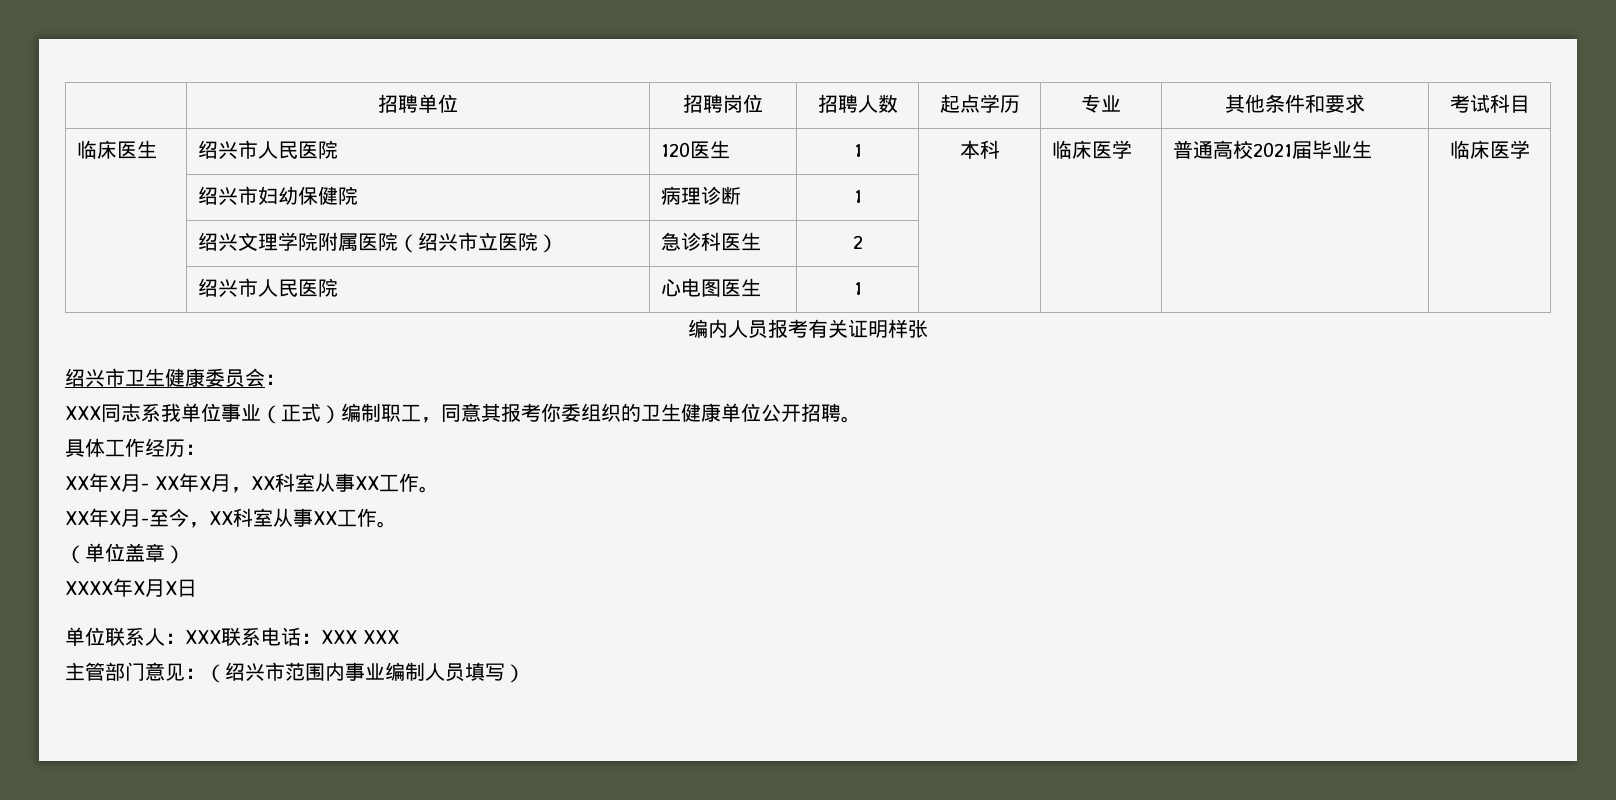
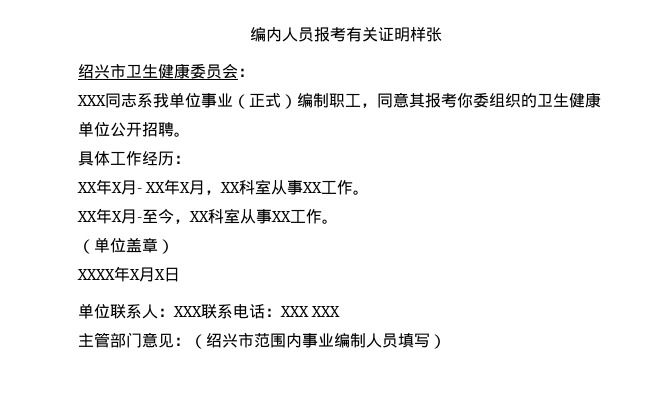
- | 招聘单位 | 招聘岗位 | 招聘人数 | 起点学历 | 专业 | 其他条件和要求 | 考试科目
- 临床医生 | 绍兴市人民医院 | 120医生 | 1 | 本科 | 临床医学 | 普通高校2021届毕业生 | 临床医学
- | 绍兴市妇幼保健院 | 病理诊断 | 1 | | | |
- | 绍兴文理学院附属医院（绍兴市立医院） | 急诊科医生 | 2 | | | |
- | 绍兴市人民医院 | 心电图医生 | 1 | | | |

